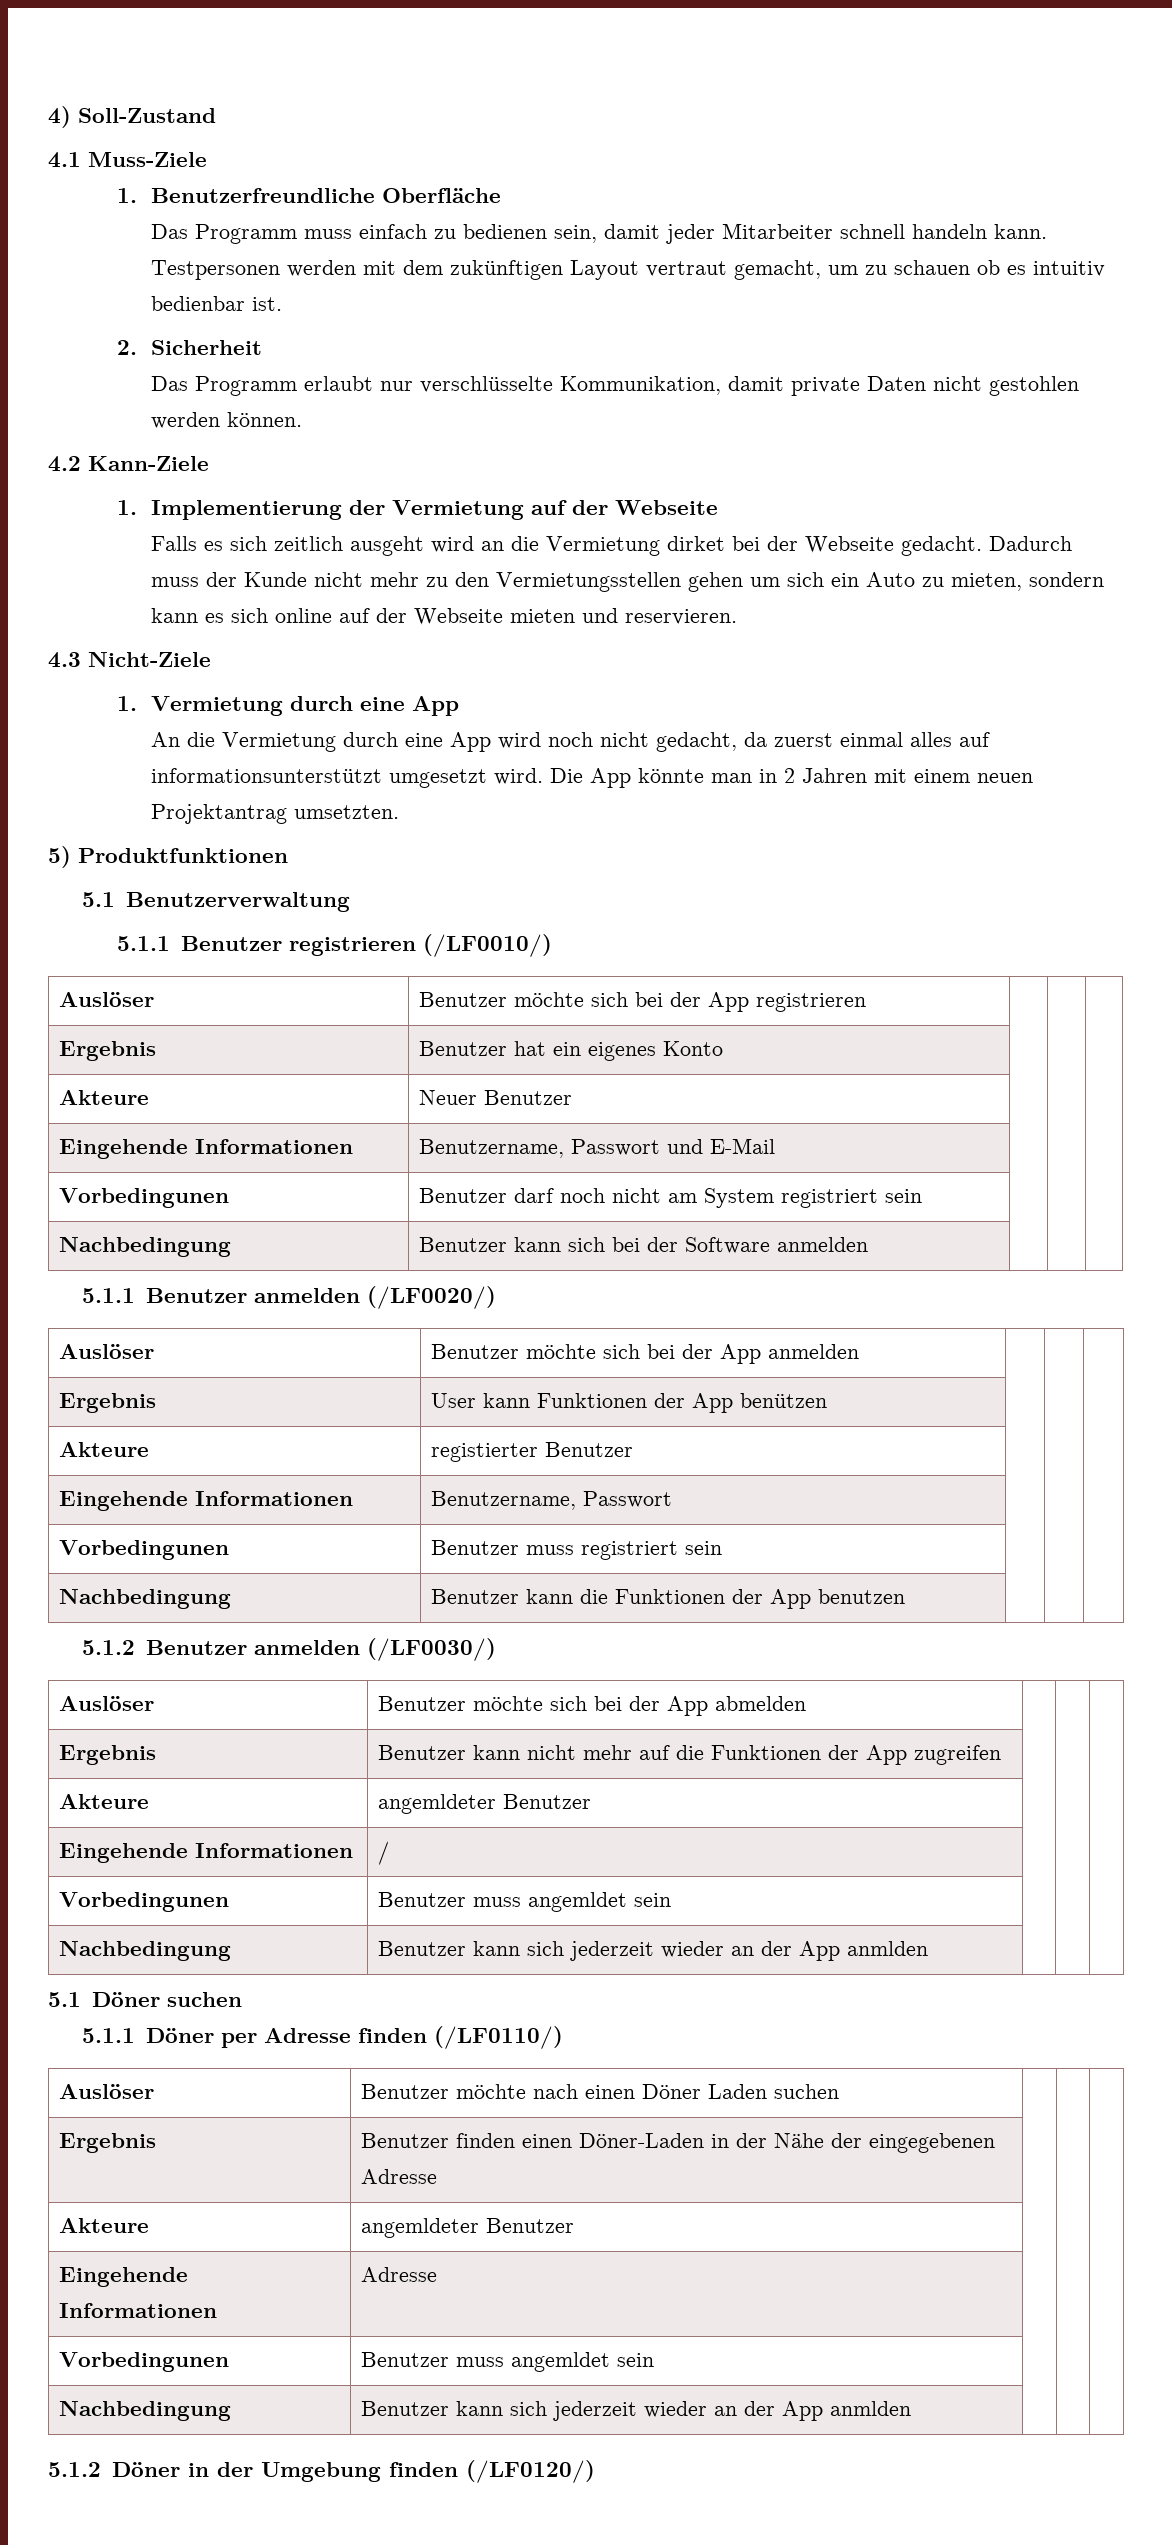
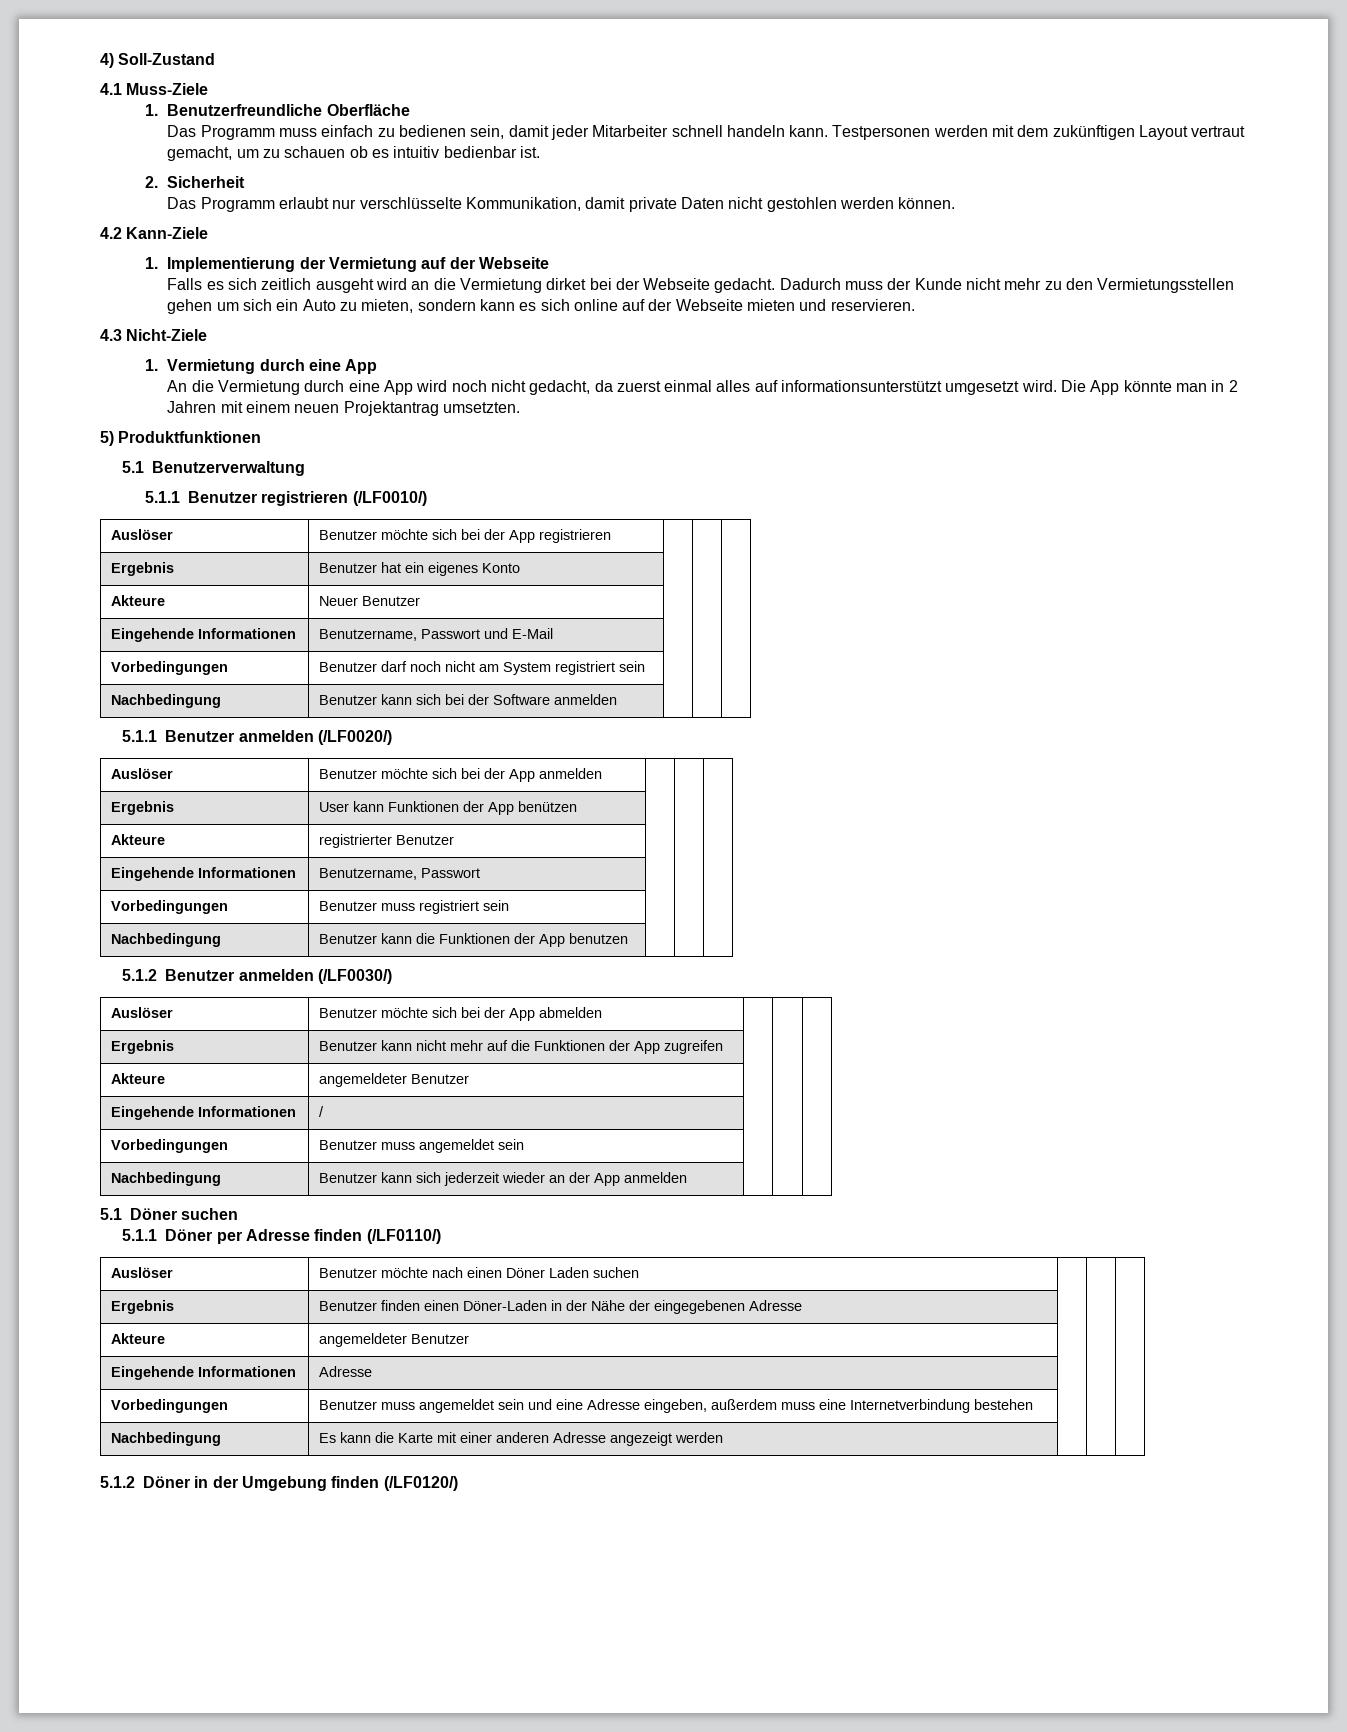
- Vorbedingunen | Benutzer darf noch nicht am System registriert sein | | |
+ Vorbedingungen | Benutzer darf noch nicht am System registriert sein | | |
- Akteure | registierter Benutzer | | |
+ Akteure | registrierter Benutzer | | |
- Vorbedingunen | Benutzer muss registriert sein | | |
+ Vorbedingungen | Benutzer muss registriert sein | | |
  Ergebnis | Benutzer kann nicht mehr auf die Funktionen der App zugreifen | | |
- Akteure | angemldeter Benutzer | | |
+ Akteure | angemeldeter Benutzer | | |
  Eingehende Informationen | / | | |
- Vorbedingunen | Benutzer muss angemldet sein | | |
- Nachbedingung | Benutzer kann sich jederzeit wieder an der App anmlden | | |
+ Vorbedingungen | Benutzer muss angemeldet sein | | |
+ Nachbedingung | Benutzer kann sich jederzeit wieder an der App anmelden | | |
  Ergebnis | Benutzer finden einen Döner-Laden in der Nähe der eingegebenen Adresse | | |
- Akteure | angemldeter Benutzer | | |
+ Akteure | angemeldeter Benutzer | | |
  Eingehende Informationen | Adresse | | |
- Vorbedingunen | Benutzer muss angemldet sein | | |
- Nachbedingung | Benutzer kann sich jederzeit wieder an der App anmlden | | |
+ Vorbedingungen | Benutzer muss angemeldet sein und eine Adresse eingeben, außerdem muss eine Internetverbindung bestehen | | |
+ Nachbedingung | Es kann die Karte mit einer anderen Adresse angezeigt werden | | |

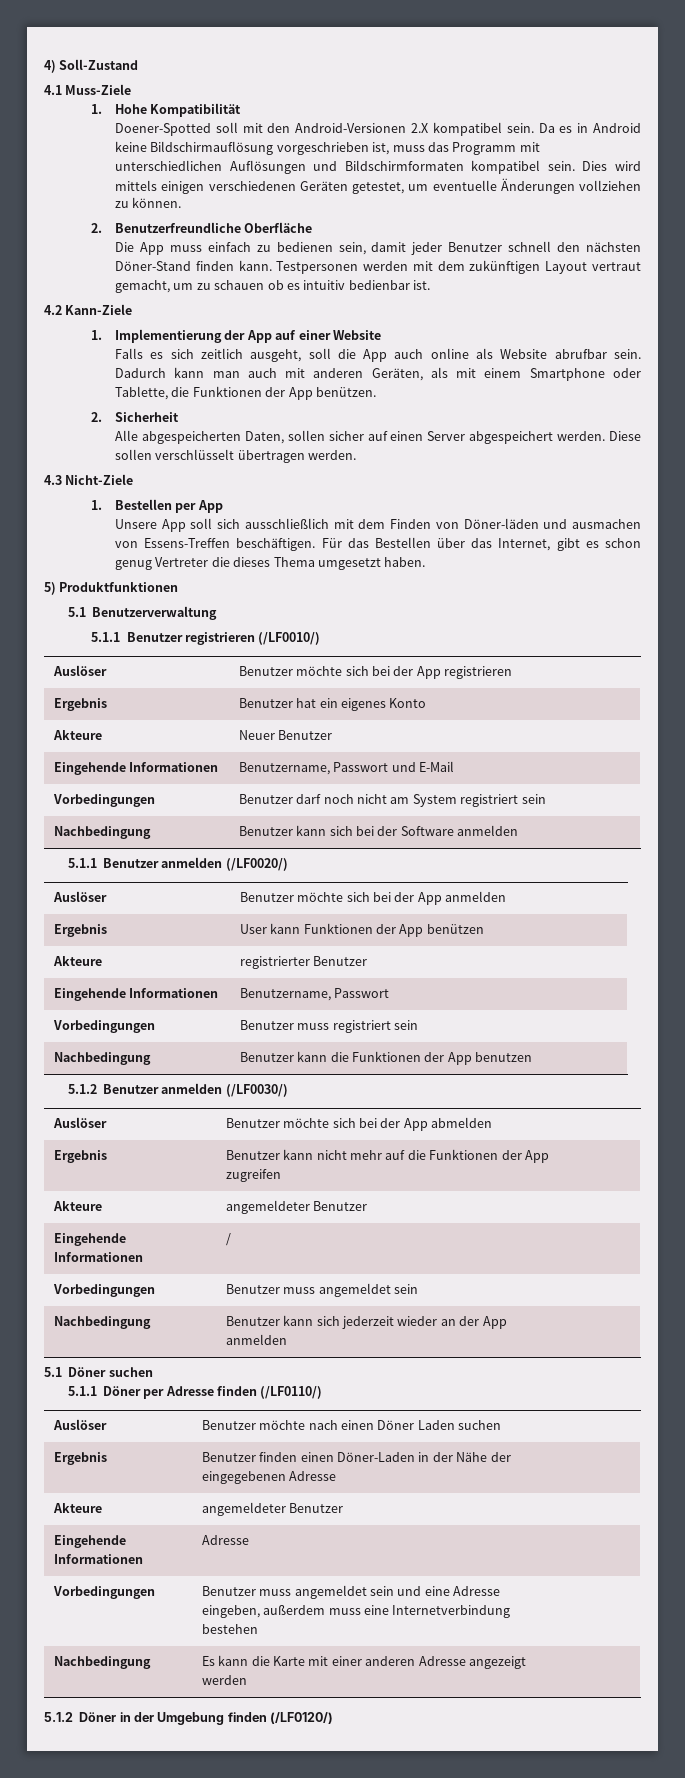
- 1. Benutzerfreundliche Oberfläche
+ 1. Hohe Kompatibilität
+ Doener-Spotted soll mit den Android-Versionen 2.X kompatibel sein. Da es in Android keine Bildschirmauflösung vorgeschrieben ist, muss das Programm mit unterschiedlichen Auflösungen und Bildschirmformaten kompatibel sein. Dies wird mittels einigen verschiedenen Geräten getestet, um eventuelle Änderungen vollziehen zu können.
+ 2. Benutzerfreundliche Oberfläche
- Das Programm muss einfach zu bedienen sein, damit jeder Mitarbeiter schnell handeln kann.
+ Die App muss einfach zu bedienen sein, damit jeder Benutzer schnell den nächsten Döner-Stand finden kann.
- 2. Sicherheit
- Das Programm erlaubt nur verschlüsselte Kommunikation, damit private Daten nicht gestohlen werden können.
- 1. Implementierung der Vermietung auf der Webseite
+ 1. Implementierung der App auf einer Website
- Falls es sich zeitlich ausgeht wird an die Vermietung dirket bei der Webseite gedacht. Dadurch muss der Kunde nicht mehr zu den Vermietungsstellen gehen um sich ein Auto zu mieten, sondern kann es sich online auf der Webseite mieten und reservieren.
+ Falls es sich zeitlich ausgeht, soll die App auch online als Website abrufbar sein. Dadurch kann man auch mit anderen Geräten, als mit einem Smartphone oder Tablette, die Funktionen der App benützen.
+ 2. Sicherheit
+ Alle abgespeicherten Daten, sollen sicher auf einen Server abgespeichert werden. Diese sollen verschlüsselt übertragen werden.
  4.3 Nicht-Ziele
- 1. Vermietung durch eine App
- An die Vermietung durch eine App wird noch nicht gedacht, da zuerst einmal alles auf informationsunterstützt umgesetzt wird. Die App könnte man in 2 Jahren mit einem neuen Projektantrag umsetzten.
+ 1. Bestellen per App
+ Unsere App soll sich ausschließlich mit dem Finden von Döner-läden und ausmachen von Essens-Treffen beschäftigen. Für das Bestellen über das Internet, gibt es schon genug Vertreter die dieses Thema umgesetzt haben.

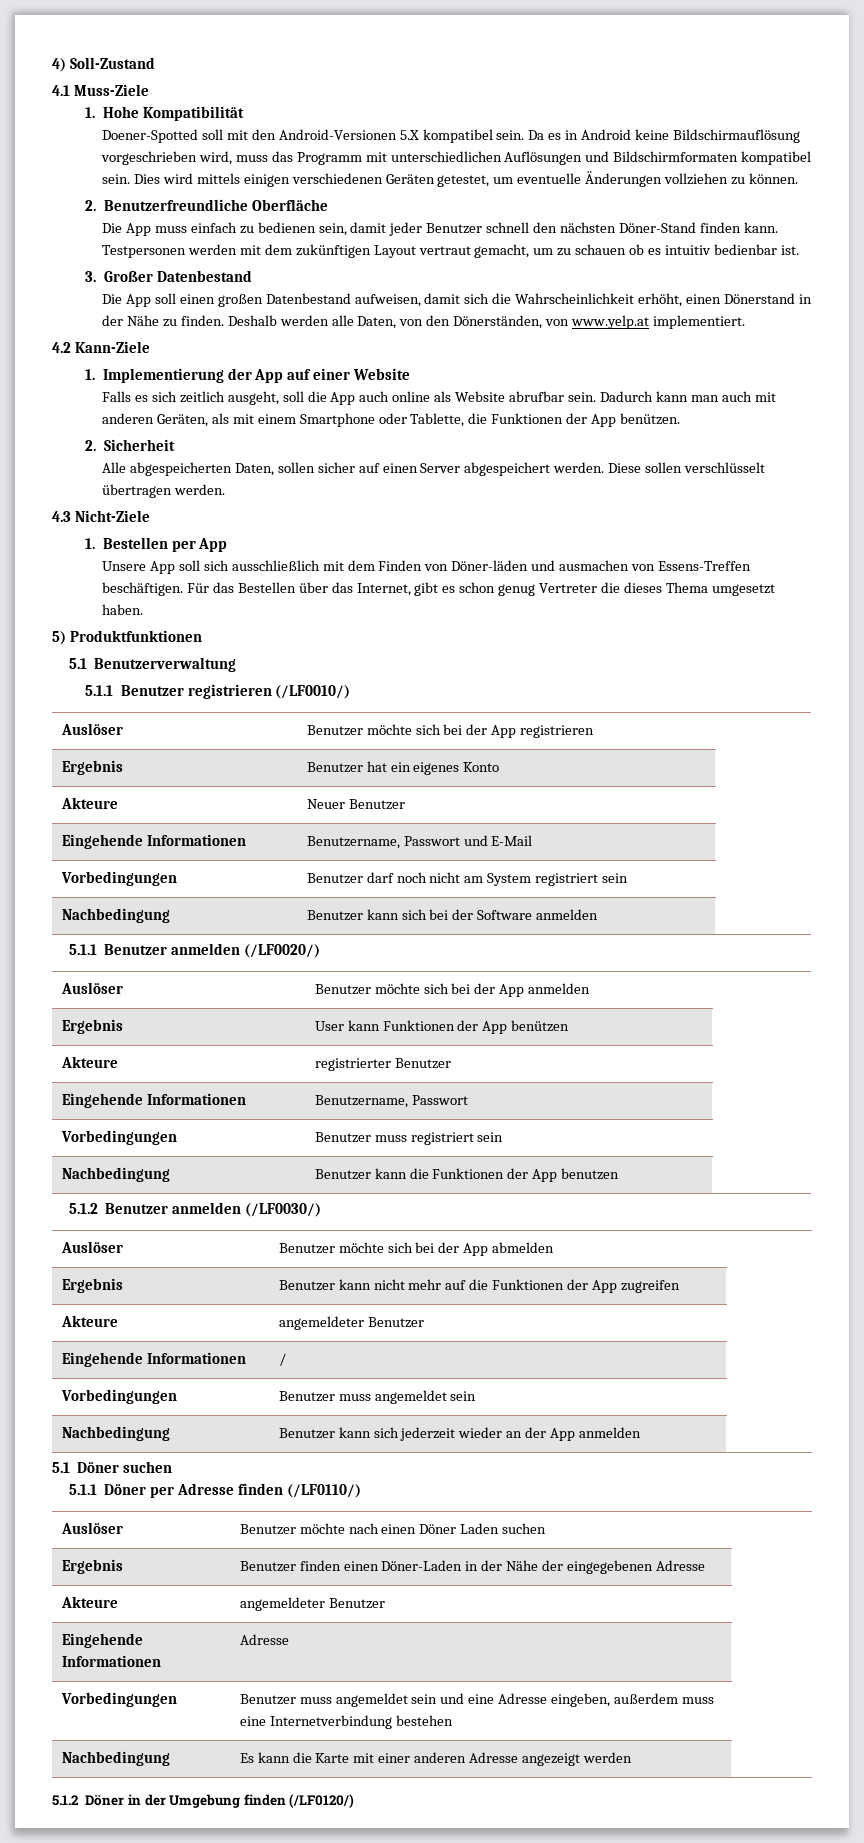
- Doener-Spotted soll mit den Android-Versionen 2.X kompatibel sein.
+ Doener-Spotted soll mit den Android-Versionen 5.X kompatibel sein.
- Da es in Android keine Bildschirmauflösung vorgeschrieben ist, muss das Programm mit unterschiedlichen Auflösungen und Bildschirmformaten kompatibel sein.
+ Da es in Android keine Bildschirmauflösung vorgeschrieben wird, muss das Programm mit unterschiedlichen Auflösungen und Bildschirmformaten kompatibel sein.
+ 3. Großer Datenbestand
+ Die App soll einen großen Datenbestand aufweisen, damit sich die Wahrscheinlichkeit erhöht, einen Dönerstand in der Nähe zu finden. Deshalb werden alle Daten, von den Dönerständen, von www.yelp.at implementiert.

